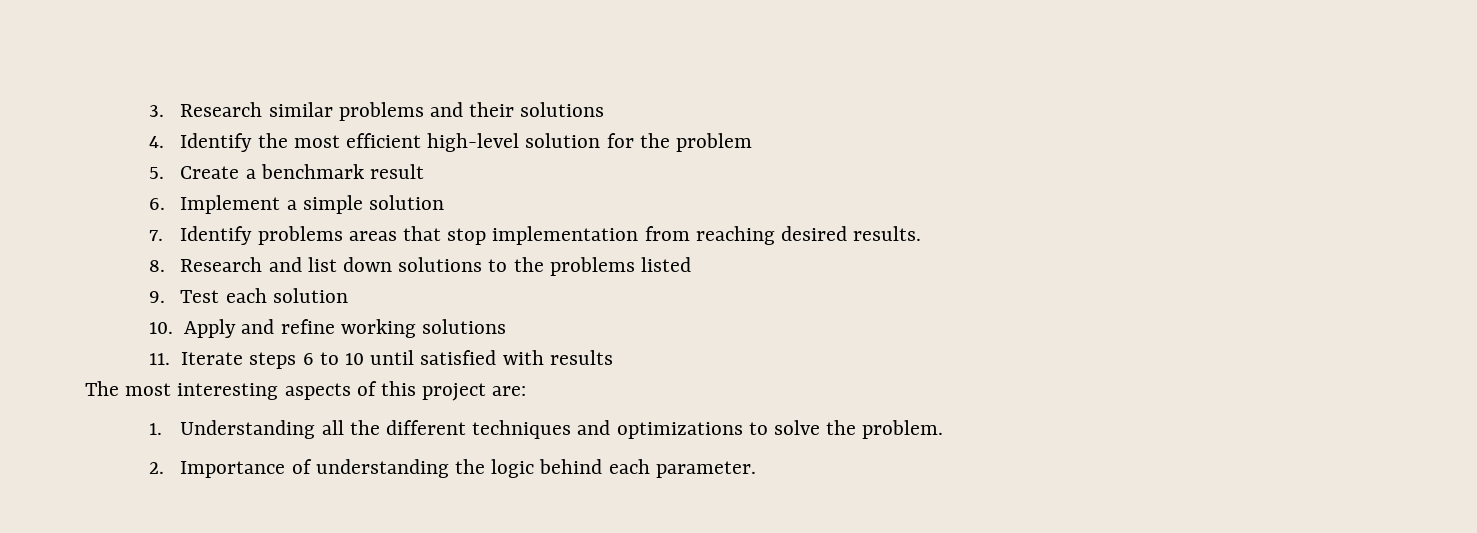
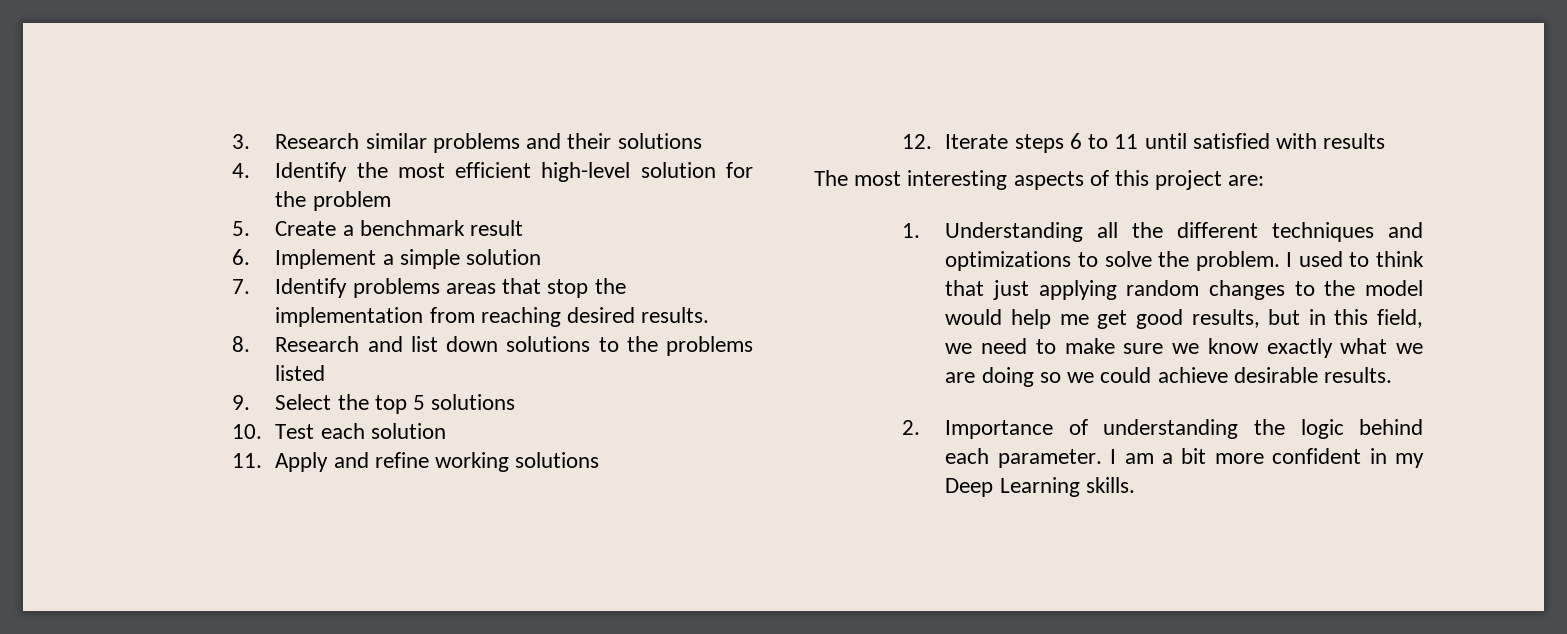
- 7. Identify problems areas that stop implementation from reaching desired results.
+ 7. Identify problems areas that stop the implementation from reaching desired results.
- 9. Test each solution
+ 9. Select the top 5 solutions
+ 10. Test each solution
- 10. Apply and refine working solutions
+ 11. Apply and refine working solutions
- 11. Iterate steps 6 to 10 until satisfied with results
+ 12. Iterate steps 6 to 11 until satisfied with results
+ I used to think that just applying random changes to the model would help me get good results, but in this field, we need to make sure we know exactly what we are doing so we could achieve desirable results.
+ I am a bit more confident in my Deep Learning skills.

